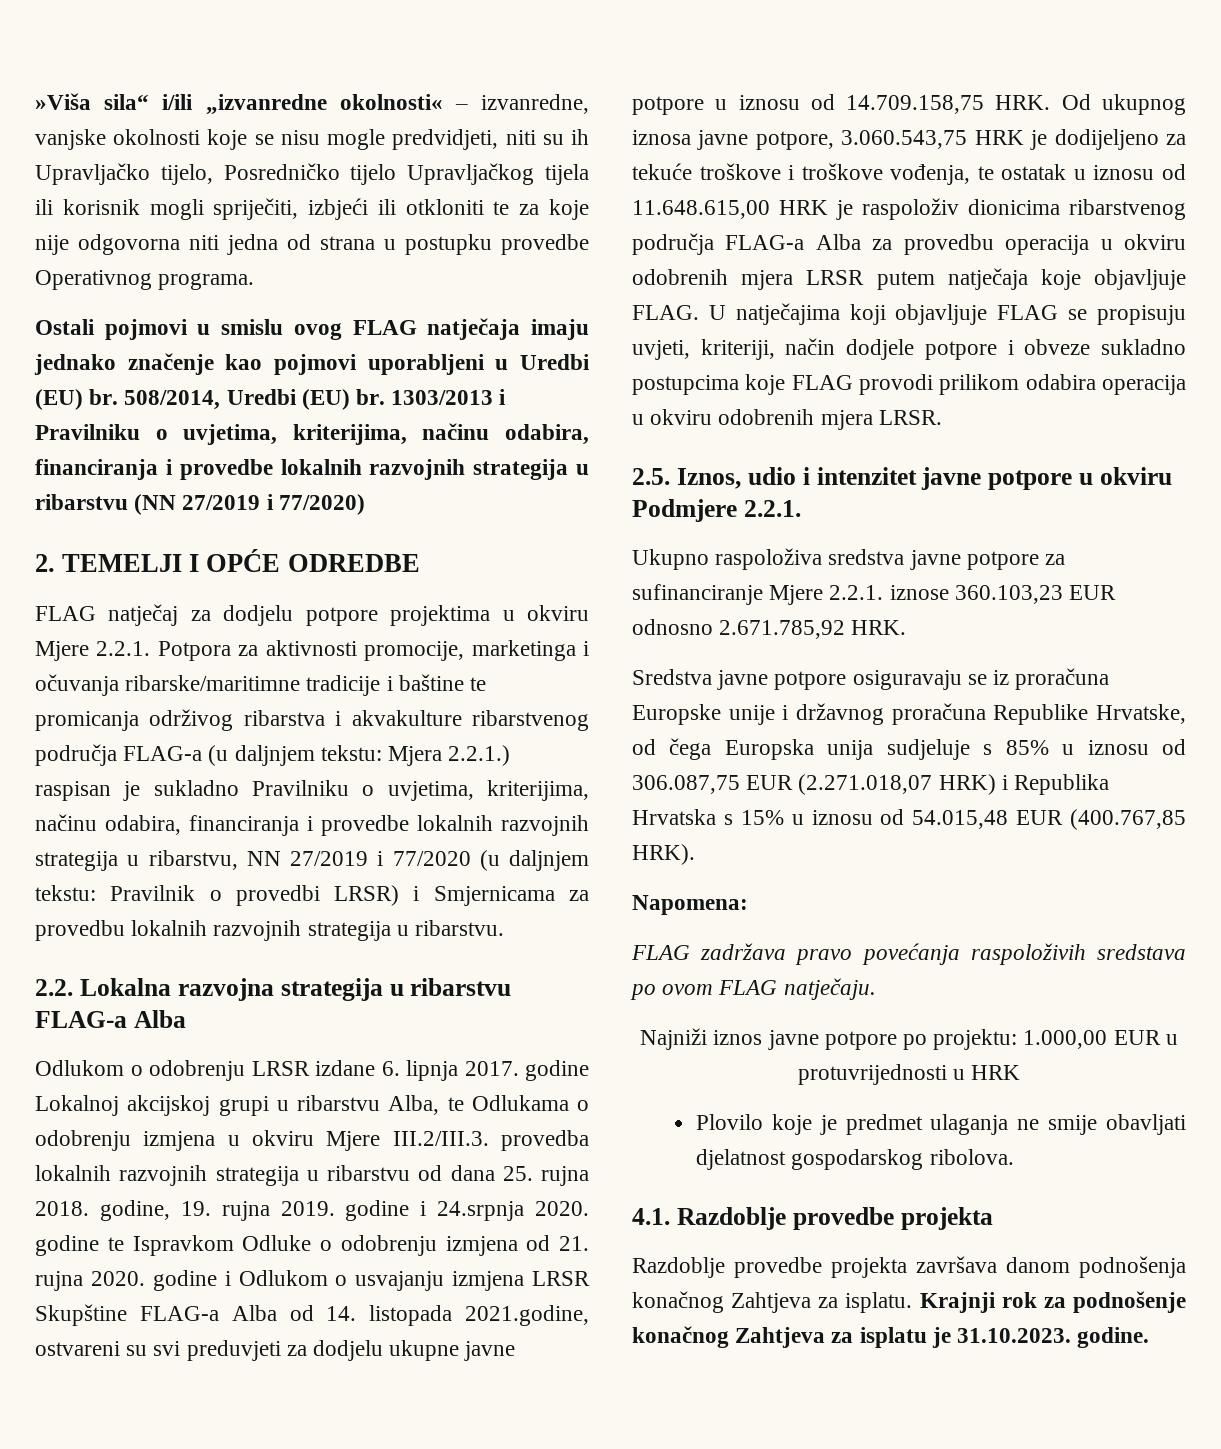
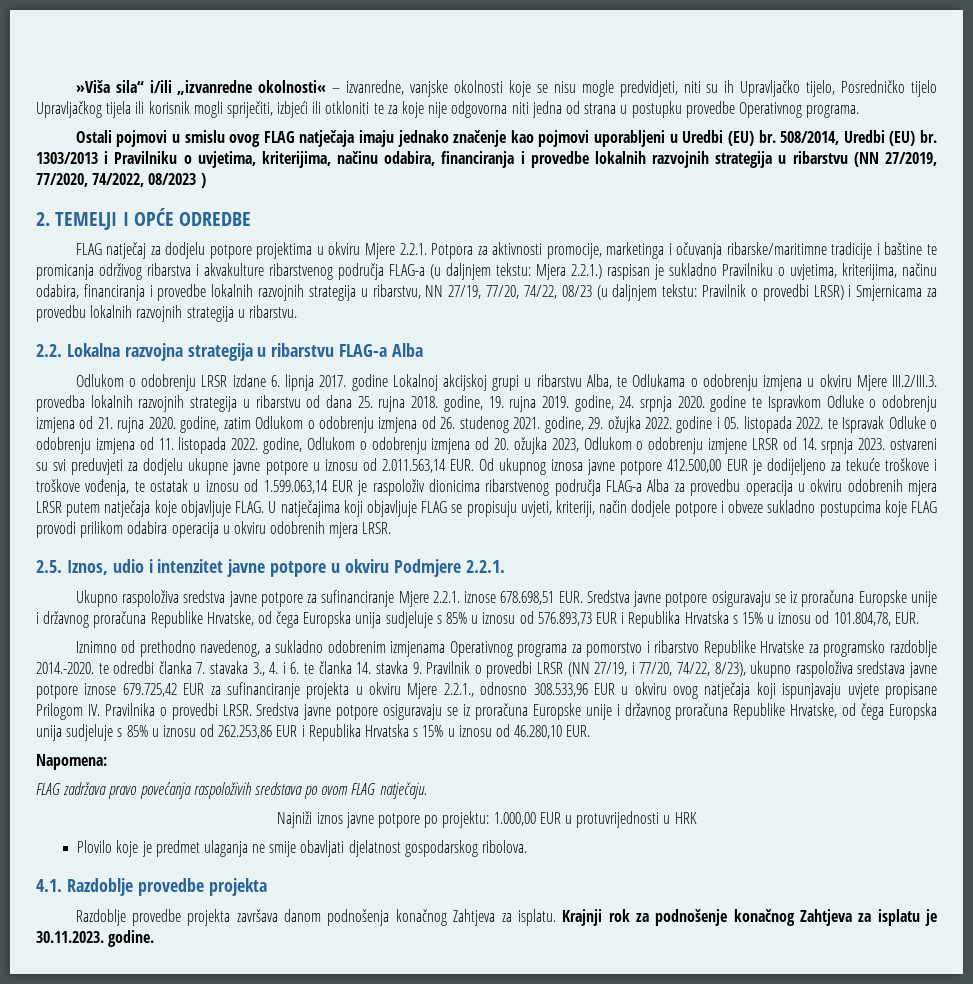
- 1303/2013 i Pravilniku o uvjetima, kriterijima, načinu odabira, financiranja i provedbe lokalnih razvojnih strategija u ribarstvu (NN 27/2019 i 77/2020)
+ 1303/2013 i Pravilniku o uvjetima, kriterijima, načinu odabira, financiranja i provedbe lokalnih razvojnih strategija u ribarstvu (NN 27/2019, 77/2020, 74/2022, 08/2023 )
- Mjera 2.2.1.) raspisan je sukladno Pravilniku o uvjetima, kriterijima, načinu odabira, financiranja i provedbe lokalnih razvojnih strategija u ribarstvu, NN 27/2019 i 77/2020 (u daljnjem tekstu:
+ Mjera 2.2.1.) raspisan je sukladno Pravilniku o uvjetima, kriterijima, načinu odabira, financiranja i provedbe lokalnih razvojnih strategija u ribarstvu, NN 27/19, 77/20, 74/22, 08/23 (u daljnjem tekstu:
- Odlukom o odobrenju LRSR izdane 6. lipnja 2017. godine Lokalnoj akcijskoj grupi u ribarstvu Alba, te Odlukama o odobrenju izmjena u okviru Mjere III.2/III.3. provedba lokalnih razvojnih strategija u ribarstvu od dana 25. rujna 2018. godine, 19. rujna 2019. godine i 24.srpnja 2020. godine te Ispravkom Odluke o odobrenju izmjena od 21. rujna 2020. godine i Odlukom o usvajanju izmjena LRSR Skupštine FLAG-a Alba od 14. listopada 2021.godine, ostvareni su svi preduvjeti za dodjelu ukupne javne potpore u iznosu od 14.709.158,75 HRK. Od ukupnog iznosa javne potpore, 3.060.543,75 HRK je dodijeljeno za tekuće troškove i troškove vođenja, te ostatak u iznosu od 11.648.615,00 HRK je raspoloživ dionicima ribarstvenog područja FLAG-a Alba za provedbu operacija u okviru odobrenih mjera LRSR putem natječaja koje objavljuje FLAG.
+ Odlukom o odobrenju LRSR izdane 6. lipnja 2017. godine Lokalnoj akcijskoj grupi u ribarstvu Alba, te Odlukama o odobrenju izmjena u okviru Mjere III.2/III.3. provedba lokalnih razvojnih strategija u ribarstvu od dana 25. rujna 2018. godine, 19. rujna 2019. godine, 24. srpnja 2020. godine te Ispravkom Odluke o odobrenju izmjena od 21. rujna 2020. godine, zatim Odlukom o odobrenju izmjena od 26. studenog 2021. godine, 29. ožujka 2022. godine i 05. listopada 2022. te Ispravak Odluke o odobrenju izmjena od 11. listopada 2022. godine, Odlukom o odobrenju izmjena od 20. ožujka 2023, Odlukom o odobrenju izmjene LRSR od 14. srpnja 2023. ostvareni su svi preduvjeti za dodjelu ukupne javne potpore u iznosu od 2.011.563,14 EUR. Od ukupnog iznosa javne potpore 412.500,00 EUR je dodijeljeno za tekuće troškove i troškove vođenja, te ostatak u iznosu od 1.599.063,14 EUR je raspoloživ dionicima ribarstvenog područja FLAG-a Alba za provedbu operacija u okviru odobrenih mjera LRSR putem natječaja koje objavljuje FLAG.
- Ukupno raspoloživa sredstva javne potpore za sufinanciranje Mjere 2.2.1. iznose 360.103,23 EUR odnosno 2.671.785,92 HRK.
- Sredstva javne potpore osiguravaju se iz proračuna Europske unije i državnog proračuna Republike Hrvatske, od čega Europska unija sudjeluje s 85% u iznosu od 306.087,75 EUR (2.271.018,07 HRK) i Republika Hrvatska s 15% u iznosu od 54.015,48 EUR (400.767,85 HRK).
+ Ukupno raspoloživa sredstva javne potpore za sufinanciranje Mjere 2.2.1. iznose 678.698,51 EUR. Sredstva javne potpore osiguravaju se iz proračuna Europske unije i državnog proračuna Republike Hrvatske, od čega Europska unija sudjeluje s 85% u iznosu od 576.893,73 EUR i Republika Hrvatska s 15% u iznosu od 101.804,78, EUR.
+ Iznimno od prethodno navedenog, a sukladno odobrenim izmjenama Operativnog programa za pomorstvo i ribarstvo Republike Hrvatske za programsko razdoblje 2014.-2020. te odredbi članka 7. stavaka 3., 4. i 6. te članka 14. stavka 9. Pravilnik o provedbi LRSR (NN 27/19, i 77/20, 74/22, 8/23), ukupno raspoloživa sredstava javne potpore iznose 679.725,42 EUR za sufinanciranje projekta u okviru Mjere 2.2.1., odnosno 308.533,96 EUR u okviru ovog natječaja koji ispunjavaju uvjete propisane Prilogom IV. Pravilnika o provedbi LRSR. Sredstva javne potpore osiguravaju se iz proračuna Europske unije i državnog proračuna Republike Hrvatske, od čega Europska unija sudjeluje s 85% u iznosu od 262.253,86 EUR i Republika Hrvatska s 15% u iznosu od 46.280,10 EUR.
- Krajnji rok za podnošenje konačnog Zahtjeva za isplatu je 31.10.2023. godine.
+ Krajnji rok za podnošenje konačnog Zahtjeva za isplatu je 30.11.2023. godine.

